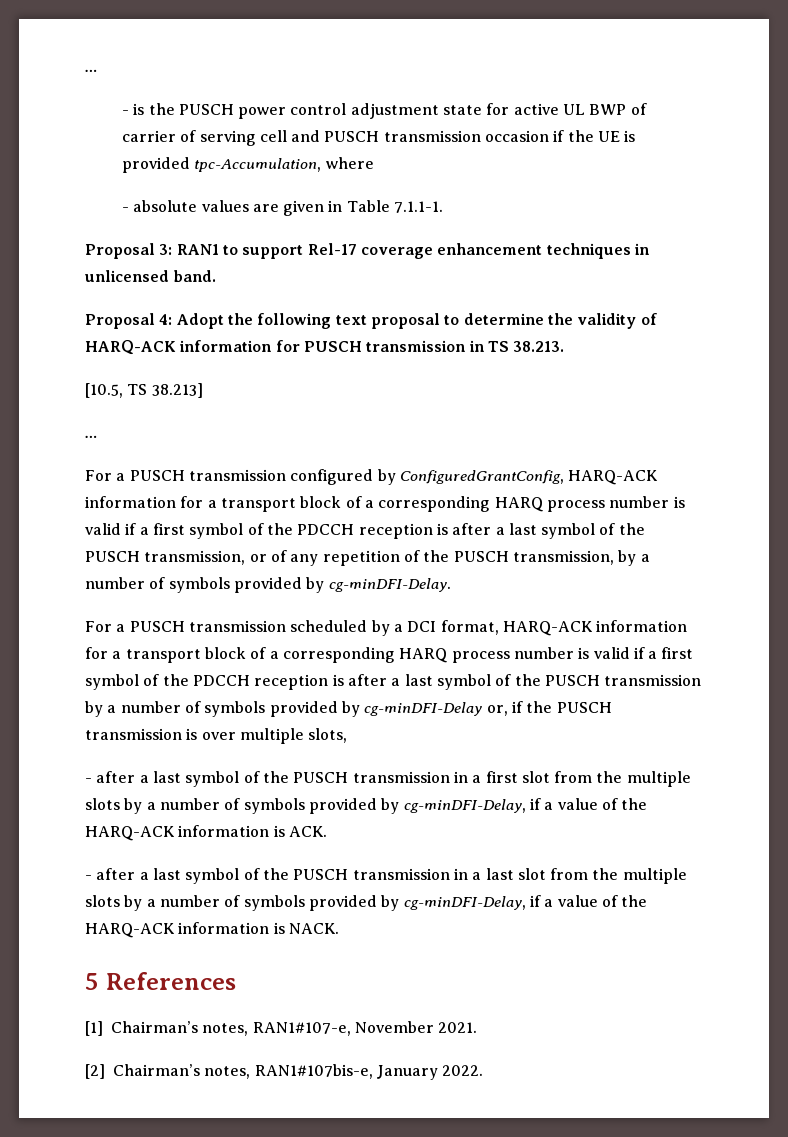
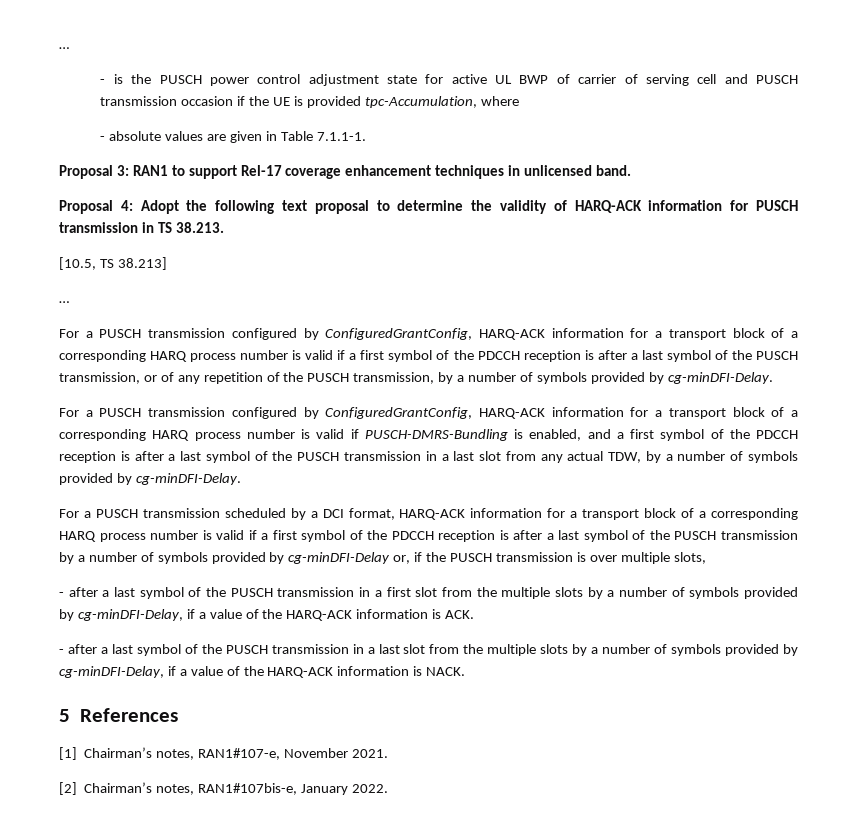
+ For a PUSCH transmission configured by ConfiguredGrantConfig, HARQ-ACK information for a transport block of a corresponding HARQ process number is valid if PUSCH-DMRS-Bundling is enabled, and a first symbol of the PDCCH reception is after a last symbol of the PUSCH transmission in a last slot from any actual TDW, by a number of symbols provided by cg-minDFI-Delay.

